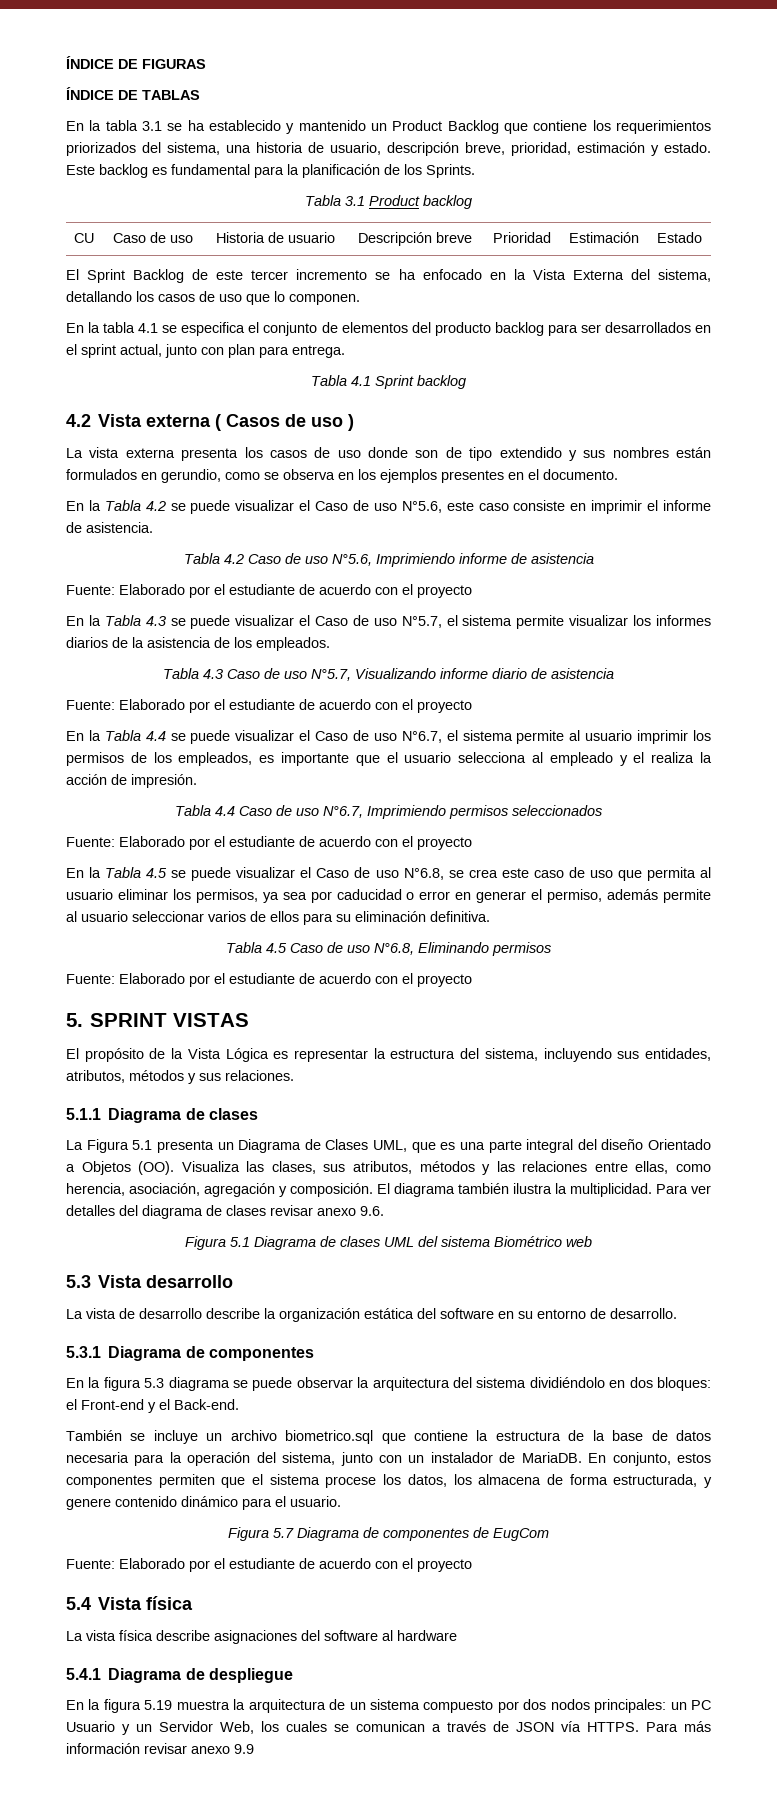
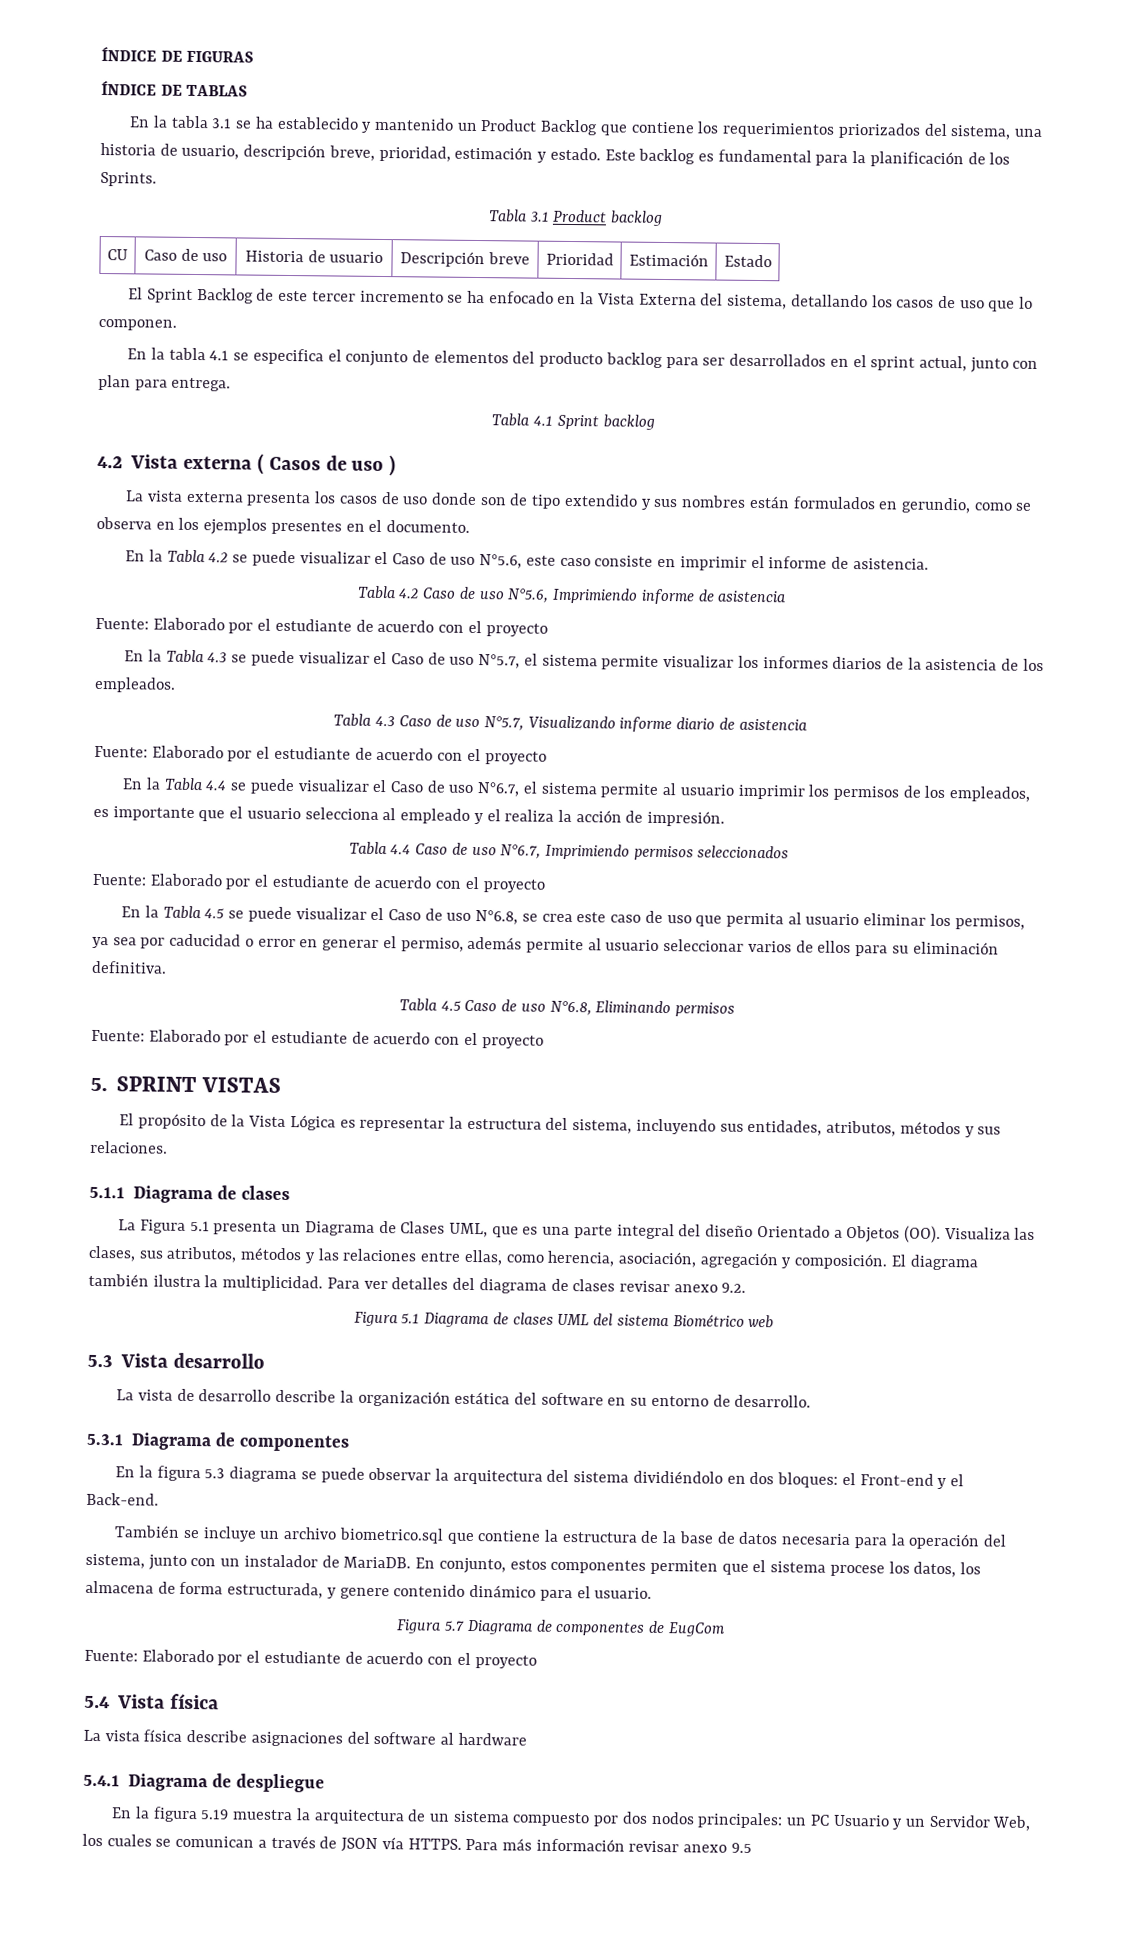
- Para ver detalles del diagrama de clases revisar anexo 9.6.
+ Para ver detalles del diagrama de clases revisar anexo 9.2.
- Para más información revisar anexo 9.9
+ Para más información revisar anexo 9.5

